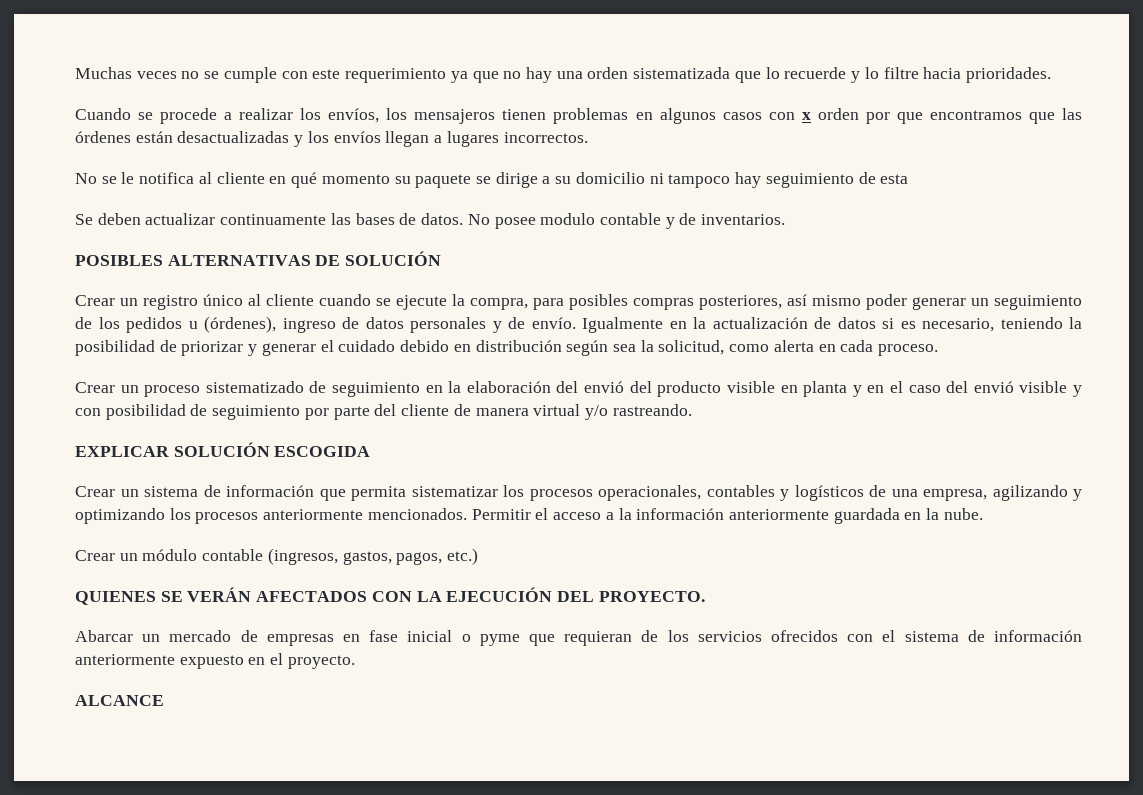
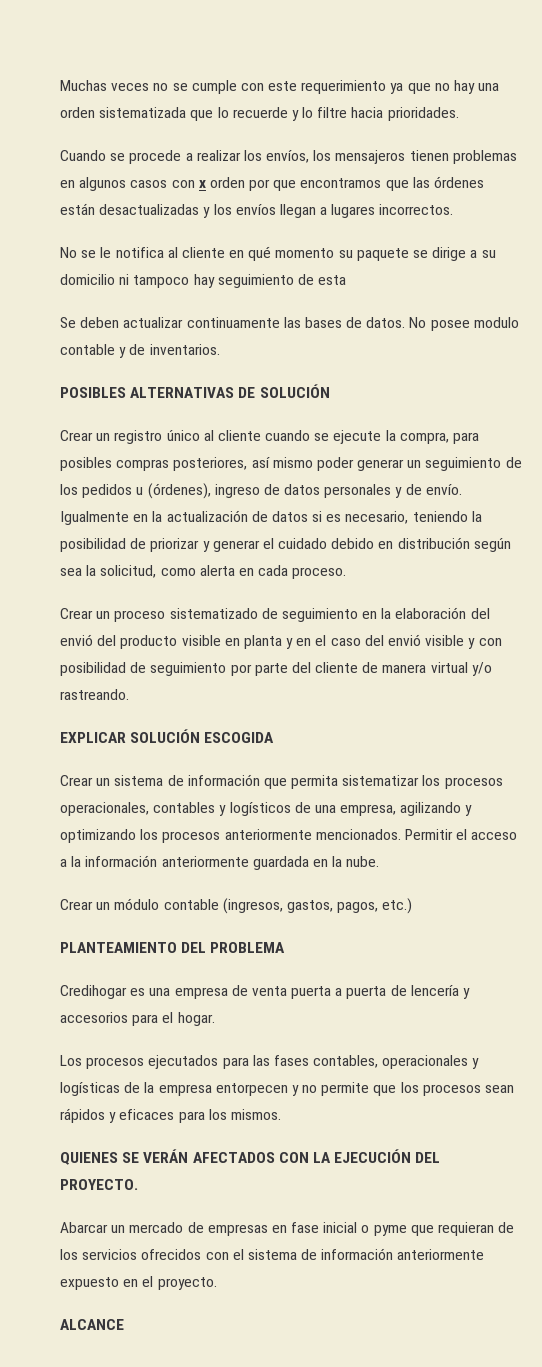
+ PLANTEAMIENTO DEL PROBLEMA
+ Credihogar es una empresa de venta puerta a puerta de lencería y accesorios para el hogar.
+ Los procesos ejecutados para las fases contables, operacionales y logísticas de la empresa entorpecen y no permite que los procesos sean rápidos y eficaces para los mismos.

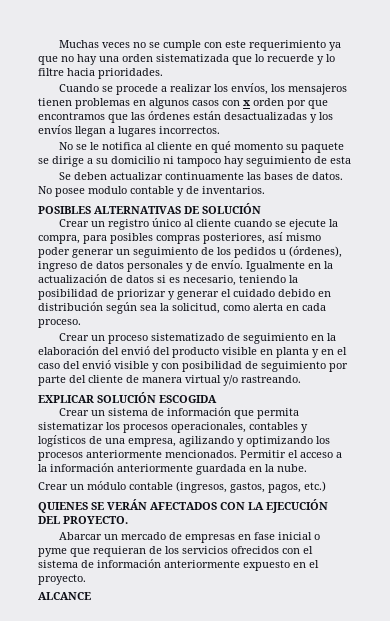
- PLANTEAMIENTO DEL PROBLEMA
- Credihogar es una empresa de venta puerta a puerta de lencería y accesorios para el hogar.
- Los procesos ejecutados para las fases contables, operacionales y logísticas de la empresa entorpecen y no permite que los procesos sean rápidos y eficaces para los mismos.

